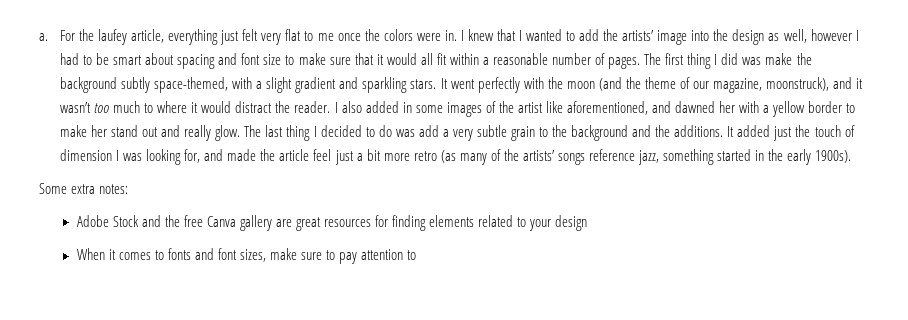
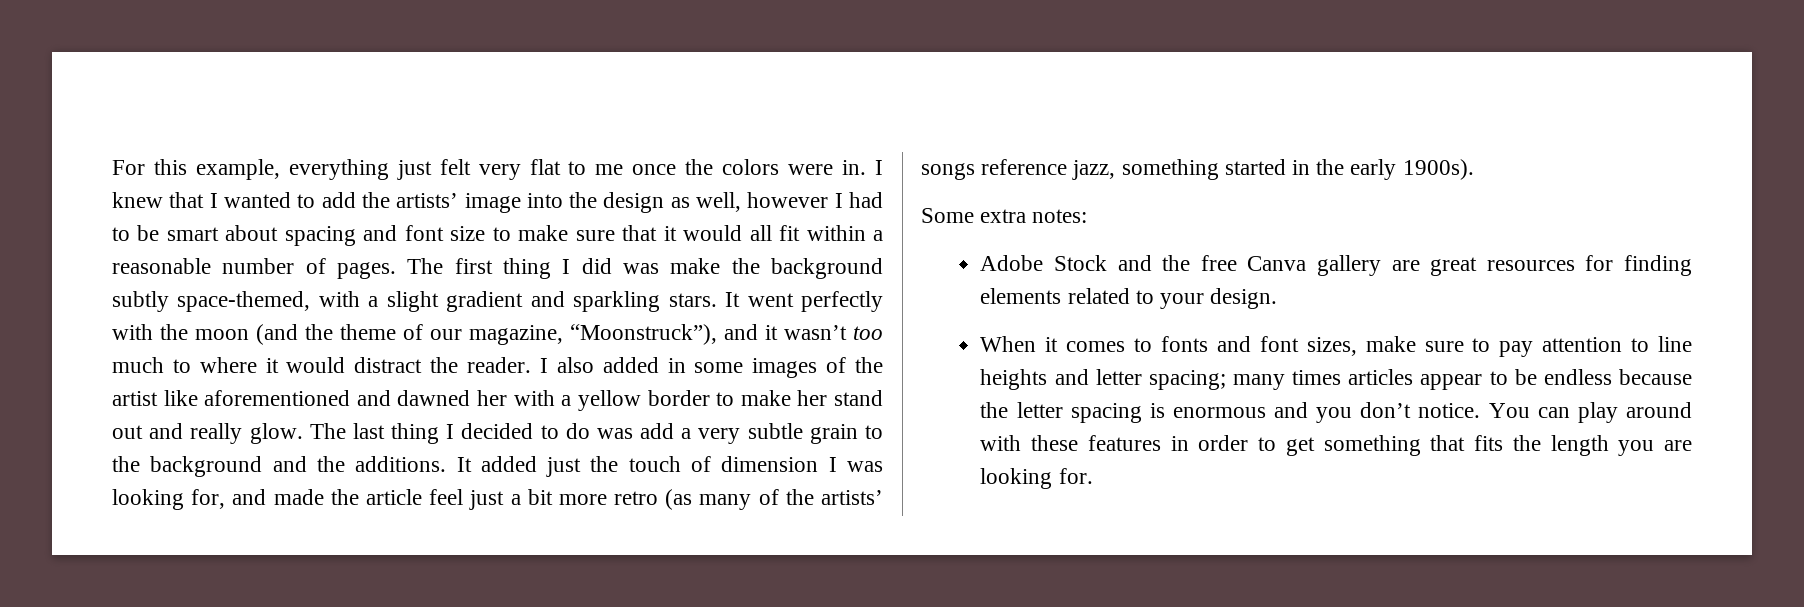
- a. For the laufey article, everything just felt very flat to me once the colors were in.
+ For this example, everything just felt very flat to me once the colors were in.
- It went perfectly with the moon (and the theme of our magazine, moonstruck), and it wasn’t too much to where it would distract the reader.
+ It went perfectly with the moon (and the theme of our magazine, “Moonstruck”), and it wasn’t too much to where it would distract the reader.
- I also added in some images of the artist like aforementioned, and dawned her with a yellow border to make her stand out and really glow.
+ I also added in some images of the artist like aforementioned and dawned her with a yellow border to make her stand out and really glow.
- Adobe Stock and the free Canva gallery are great resources for finding elements related to your design
+ Adobe Stock and the free Canva gallery are great resources for finding elements related to your design.
- When it comes to fonts and font sizes, make sure to pay attention to
+ When it comes to fonts and font sizes, make sure to pay attention to line heights and letter spacing; many times articles appear to be endless because the letter spacing is enormous and you don’t notice. You can play around with these features in order to get something that fits the length you are looking for.

